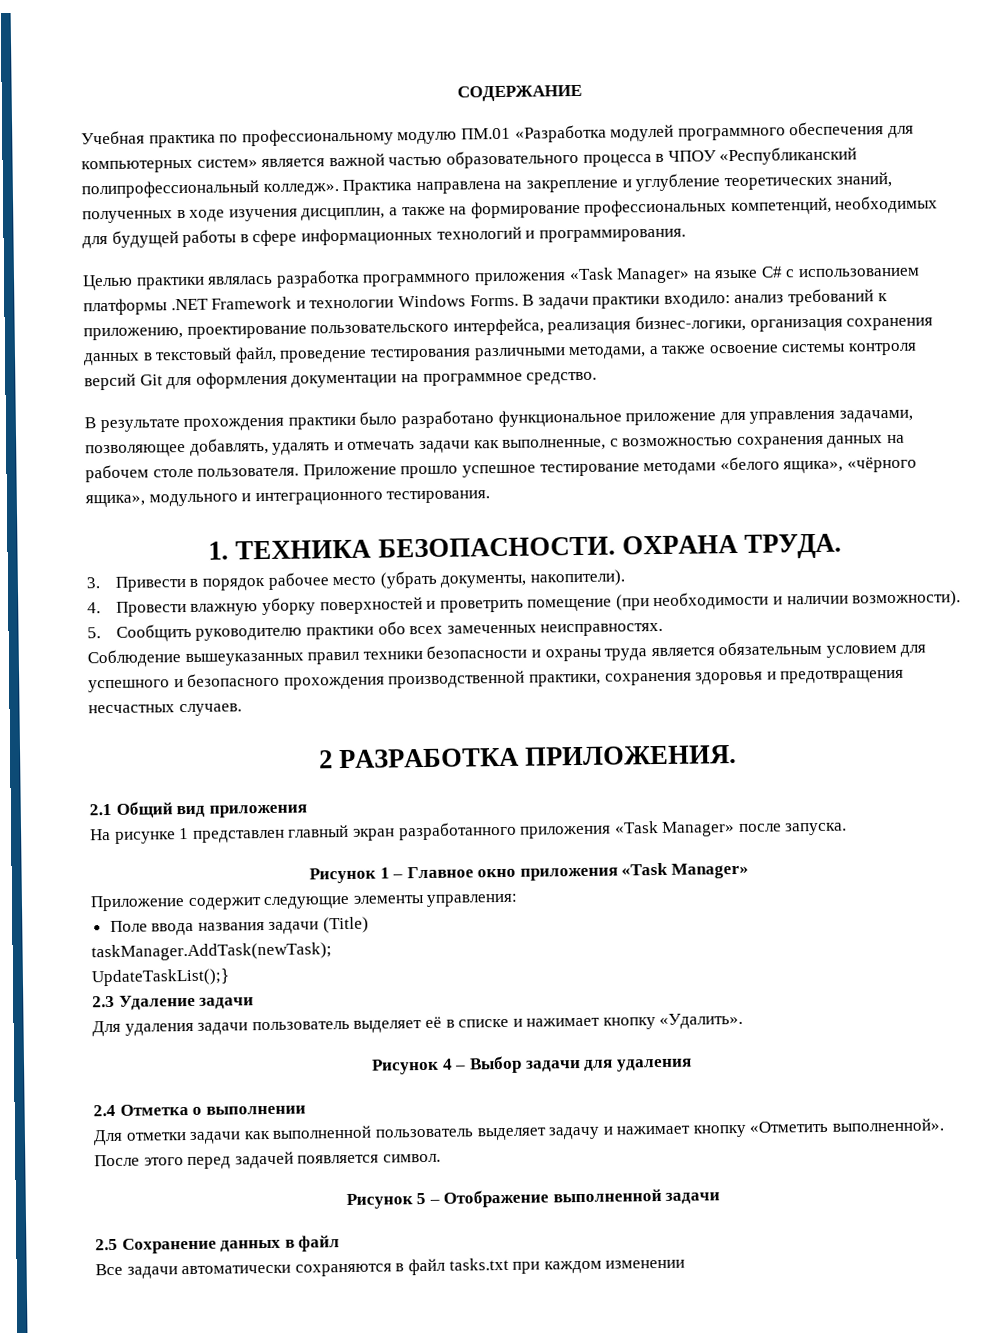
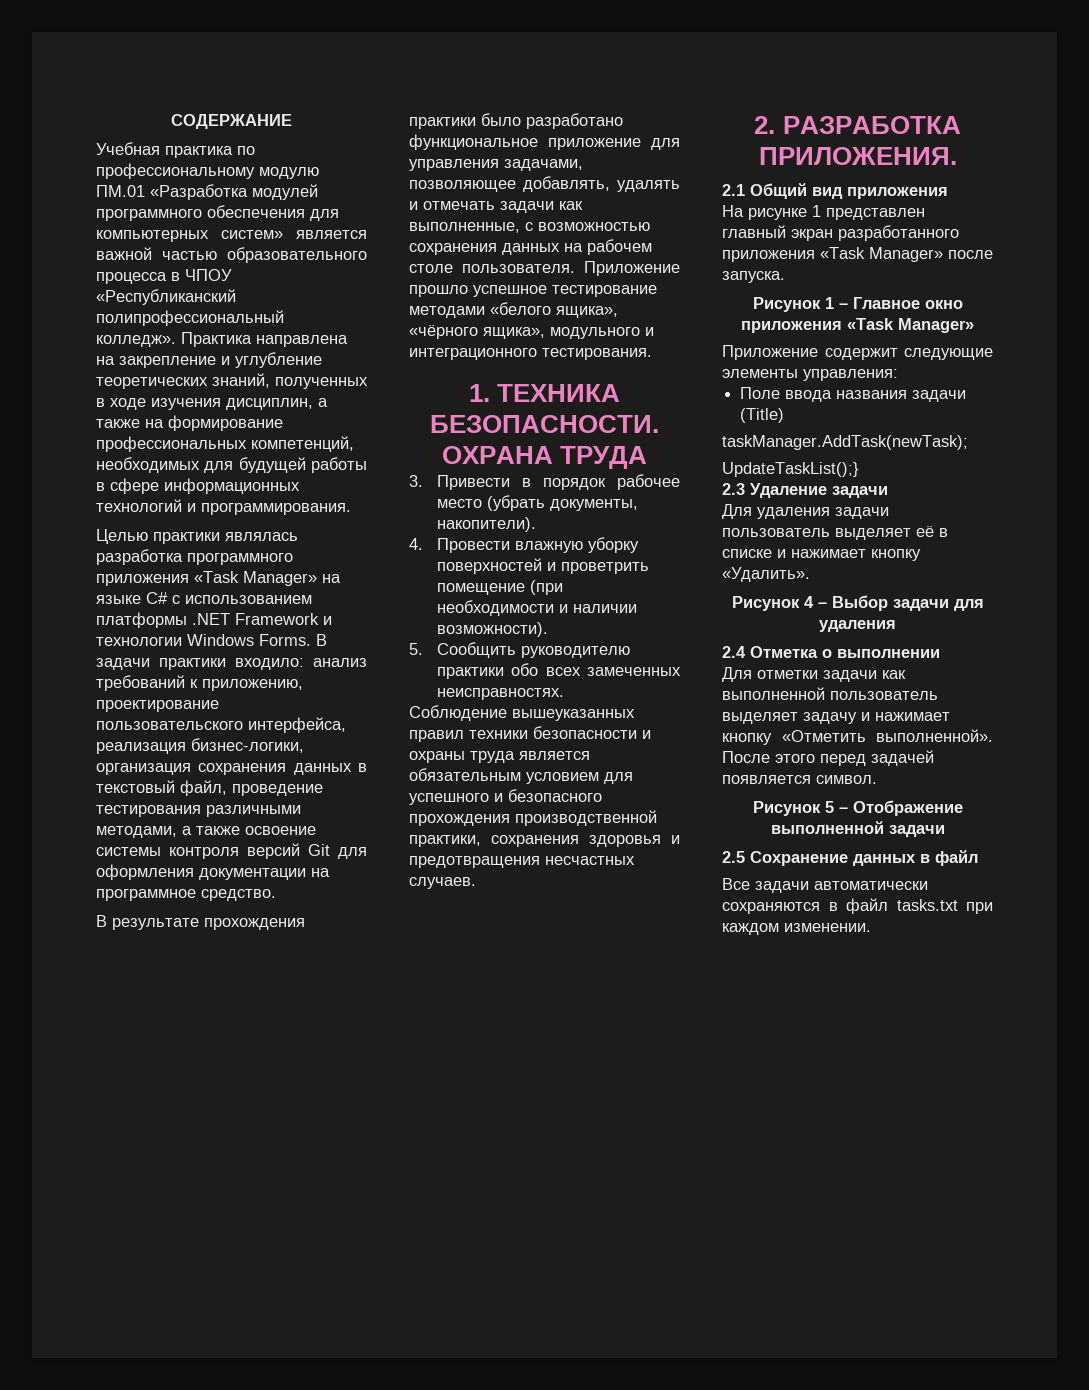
- ОХРАНА ТРУДА.
+ ОХРАНА ТРУДА
- 2 РАЗРАБОТКА ПРИЛОЖЕНИЯ.
+ 2. РАЗРАБОТКА ПРИЛОЖЕНИЯ.
- Все задачи автоматически сохраняются в файл tasks.txt при каждом изменении
+ Все задачи автоматически сохраняются в файл tasks.txt при каждом изменении.

